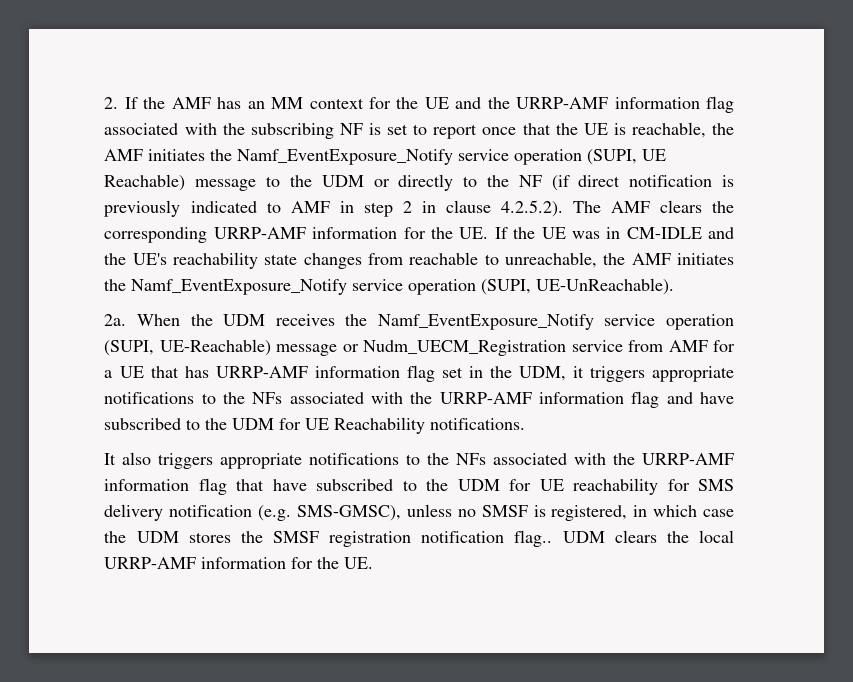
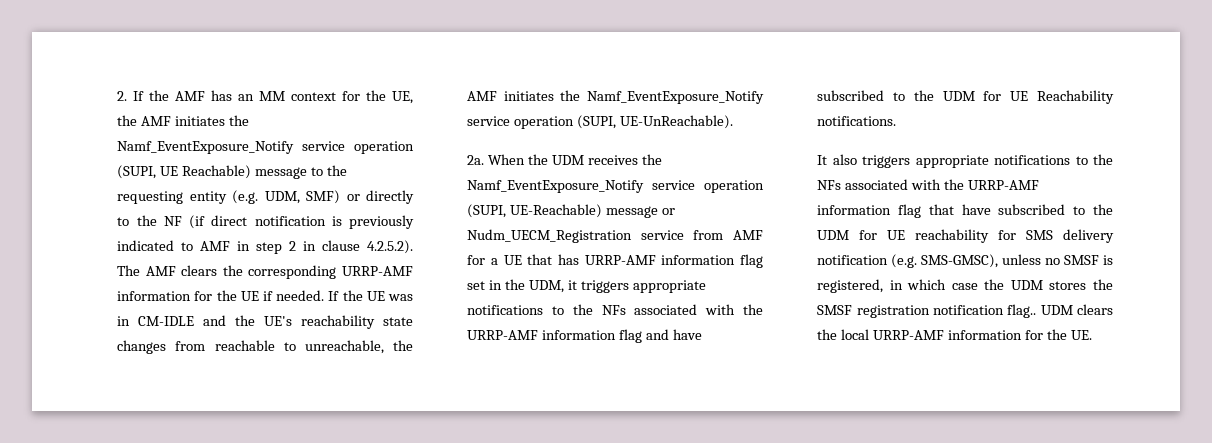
- 2. If the AMF has an MM context for the UE and the URRP-AMF information flag associated with the subscribing NF is set to report once that the UE is reachable, the AMF initiates the Namf_EventExposure_Notify service operation (SUPI, UE Reachable) message to the UDM or directly to the NF (if direct notification is previously indicated to AMF in step 2 in clause 4.2.5.2). The AMF clears the corresponding URRP-AMF information for the UE. If the UE was in CM-IDLE and the UE's reachability state changes from reachable to unreachable, the AMF initiates the Namf_EventExposure_Notify service operation (SUPI, UE-UnReachable).
+ 2. If the AMF has an MM context for the UE, the AMF initiates the Namf_EventExposure_Notify service operation (SUPI, UE Reachable) message to the requesting entity (e.g. UDM, SMF) or directly to the NF (if direct notification is previously indicated to AMF in step 2 in clause 4.2.5.2). The AMF clears the corresponding URRP-AMF information for the UE if needed. If the UE was in CM-IDLE and the UE's reachability state changes from reachable to unreachable, the AMF initiates the Namf_EventExposure_Notify service operation (SUPI, UE-UnReachable).

